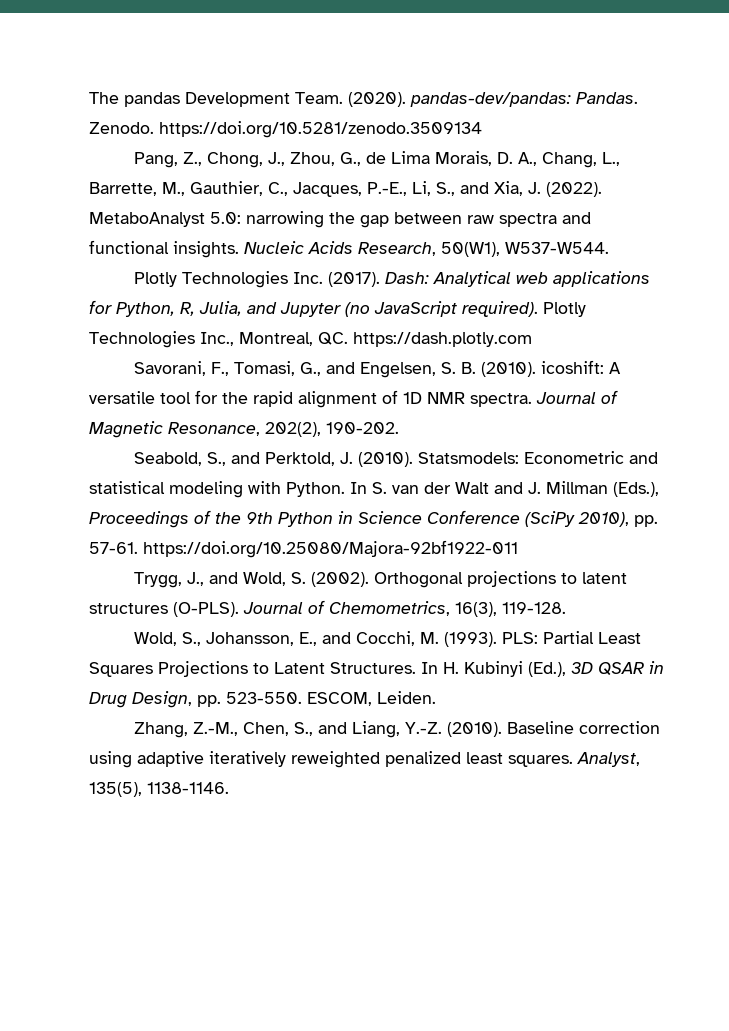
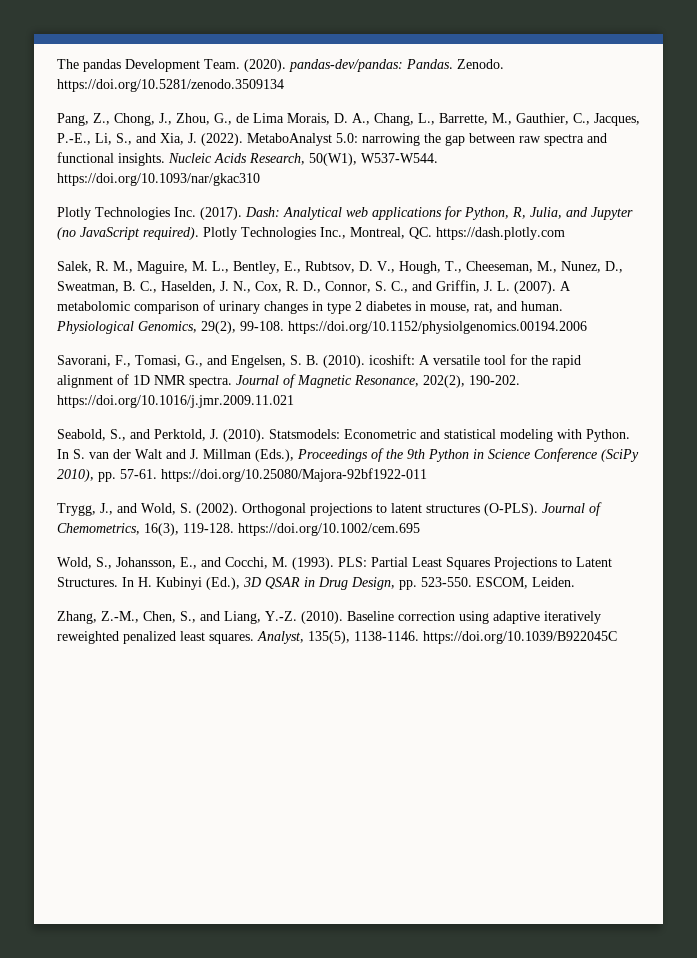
- Nucleic Acids Research, 50(W1), W537-W544.
+ Nucleic Acids Research, 50(W1), W537-W544. https://doi.org/10.1093/nar/gkac310
+ Salek, R. M., Maguire, M. L., Bentley, E., Rubtsov, D. V., Hough, T., Cheeseman, M., Nunez, D., Sweatman, B. C., Haselden, J. N., Cox, R. D., Connor, S. C., and Griffin, J. L. (2007). A metabolomic comparison of urinary changes in type 2 diabetes in mouse, rat, and human. Physiological Genomics, 29(2), 99-108. https://doi.org/10.1152/physiolgenomics.00194.2006
- Journal of Magnetic Resonance, 202(2), 190-202.
+ Journal of Magnetic Resonance, 202(2), 190-202. https://doi.org/10.1016/j.jmr.2009.11.021
- Journal of Chemometrics, 16(3), 119-128.
+ Journal of Chemometrics, 16(3), 119-128. https://doi.org/10.1002/cem.695
- Analyst, 135(5), 1138-1146.
+ Analyst, 135(5), 1138-1146. https://doi.org/10.1039/B922045C

